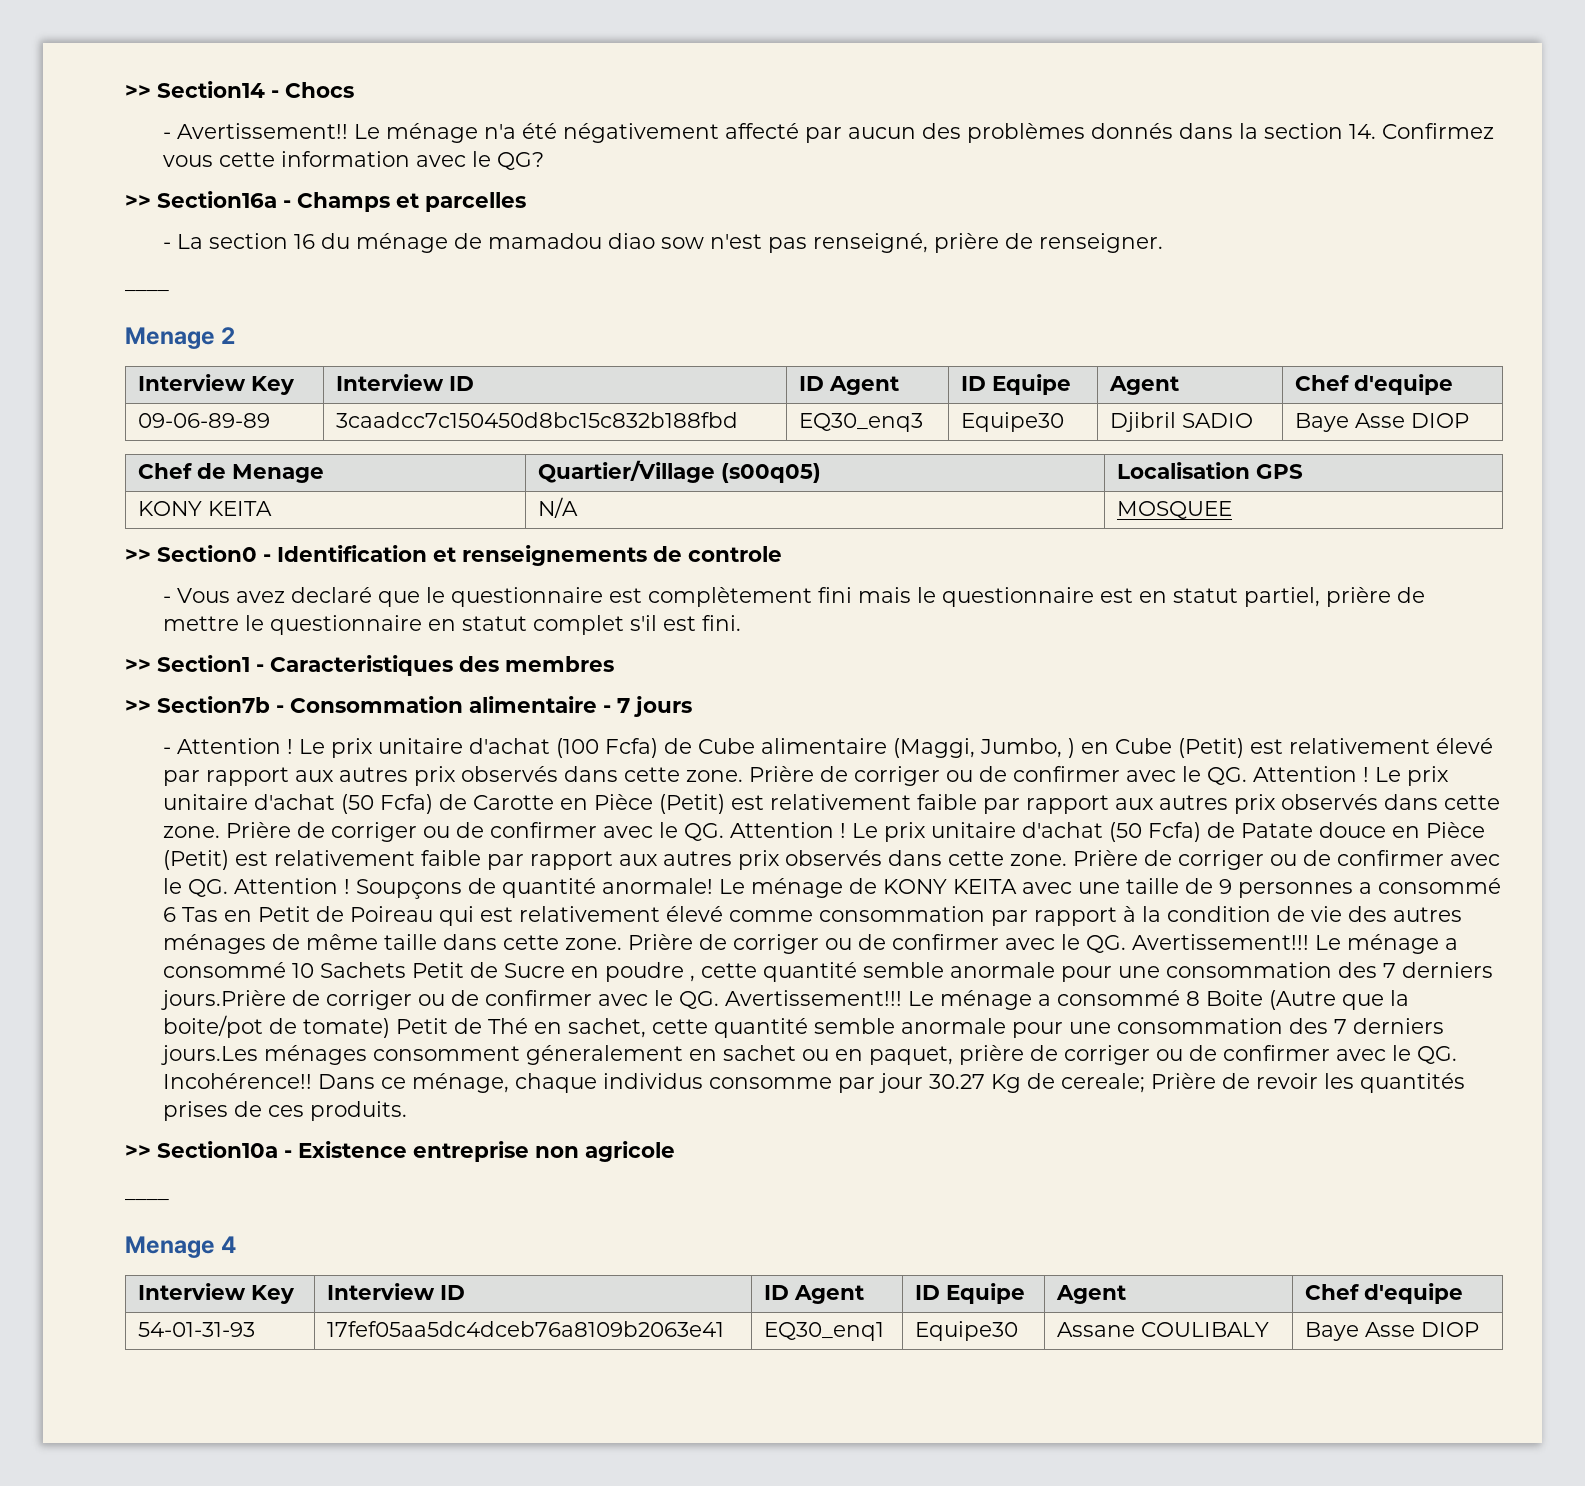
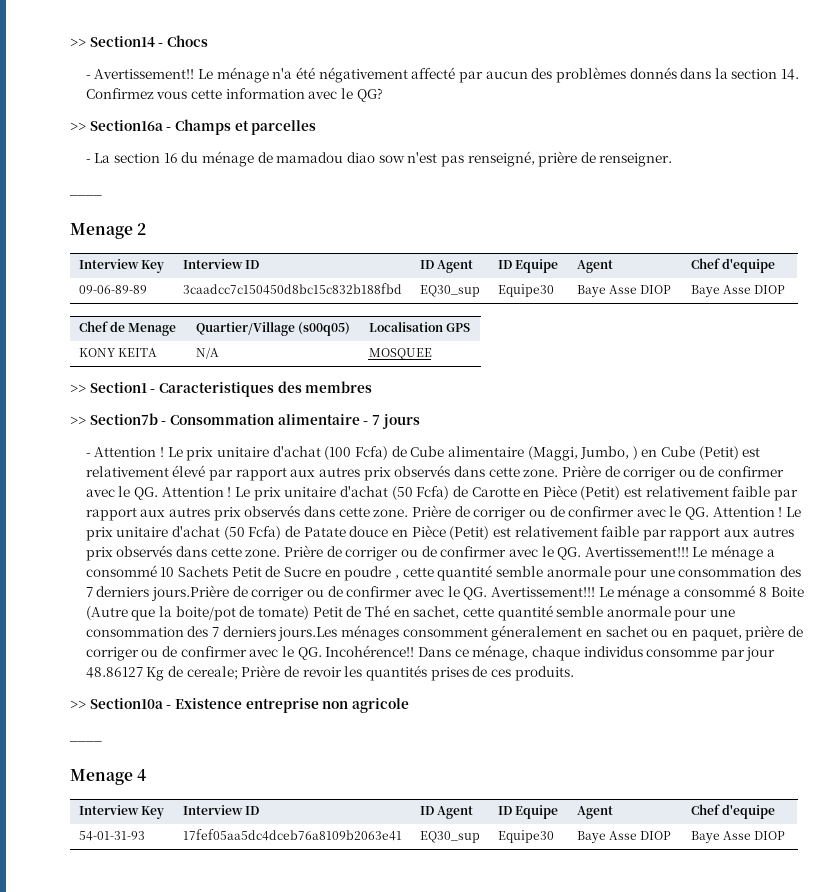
- 09-06-89-89 | 3caadcc7c150450d8bc15c832b188fbd | EQ30_enq3 | Equipe30 | Djibril SADIO | Baye Asse DIOP
+ 09-06-89-89 | 3caadcc7c150450d8bc15c832b188fbd | EQ30_sup | Equipe30 | Baye Asse DIOP | Baye Asse DIOP
- >> Section0 - Identification et renseignements de controle
- - Vous avez declaré que le questionnaire est complètement fini mais le questionnaire est en statut partiel, prière de mettre le questionnaire en statut complet s'il est fini.
- Prière de corriger ou de confirmer avec le QG. Attention ! Soupçons de quantité anormale! Le ménage de KONY KEITA avec une taille de 9 personnes a consommé 6 Tas en Petit de Poireau qui est relativement élevé comme consommation par rapport à la condition de vie des autres ménages de même taille dans cette zone. Prière de corriger ou de confirmer avec le QG. Avertissement!!!
+ Prière de corriger ou de confirmer avec le QG. Avertissement!!!
- Dans ce ménage, chaque individus consomme par jour 30.27 Kg de cereale; Prière de revoir les quantités prises de ces produits.
+ Dans ce ménage, chaque individus consomme par jour 48.86127 Kg de cereale; Prière de revoir les quantités prises de ces produits.
- 54-01-31-93 | 17fef05aa5dc4dceb76a8109b2063e41 | EQ30_enq1 | Equipe30 | Assane COULIBALY | Baye Asse DIOP
+ 54-01-31-93 | 17fef05aa5dc4dceb76a8109b2063e41 | EQ30_sup | Equipe30 | Baye Asse DIOP | Baye Asse DIOP

